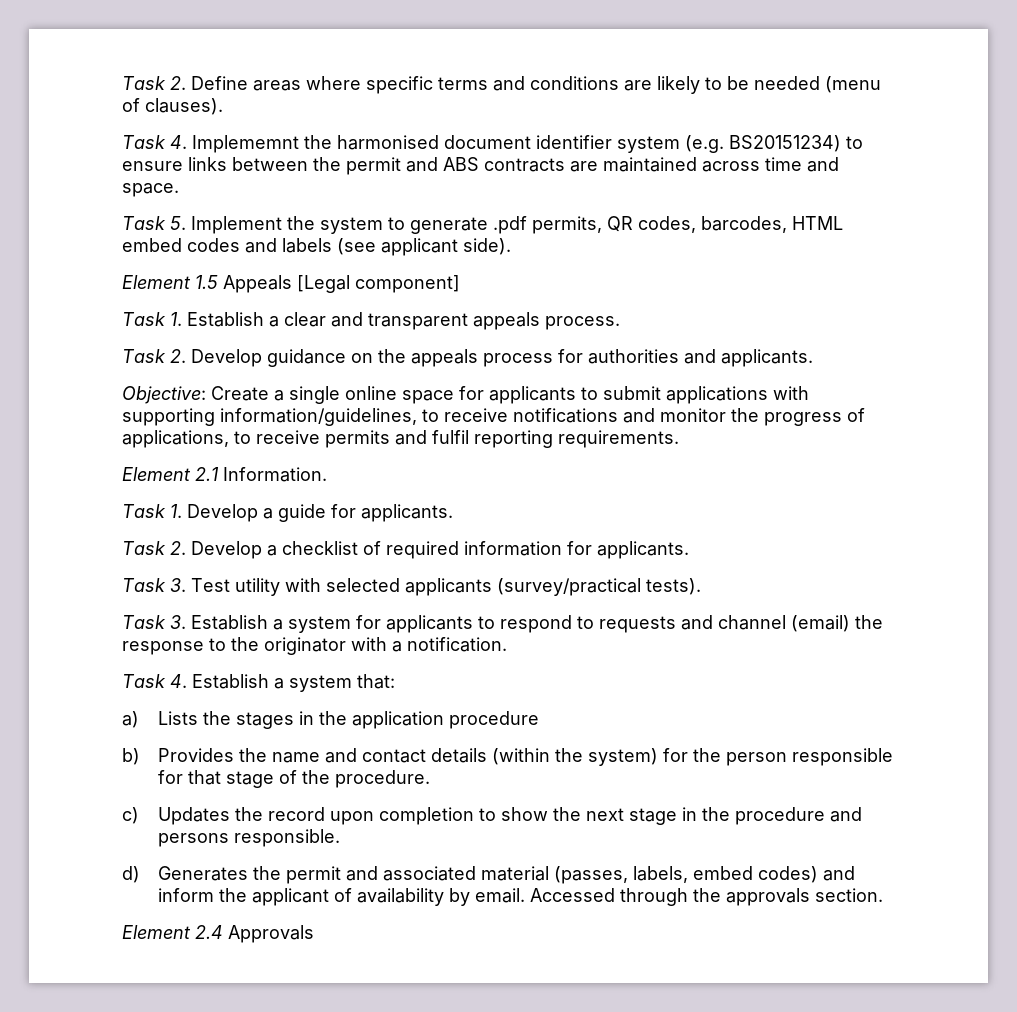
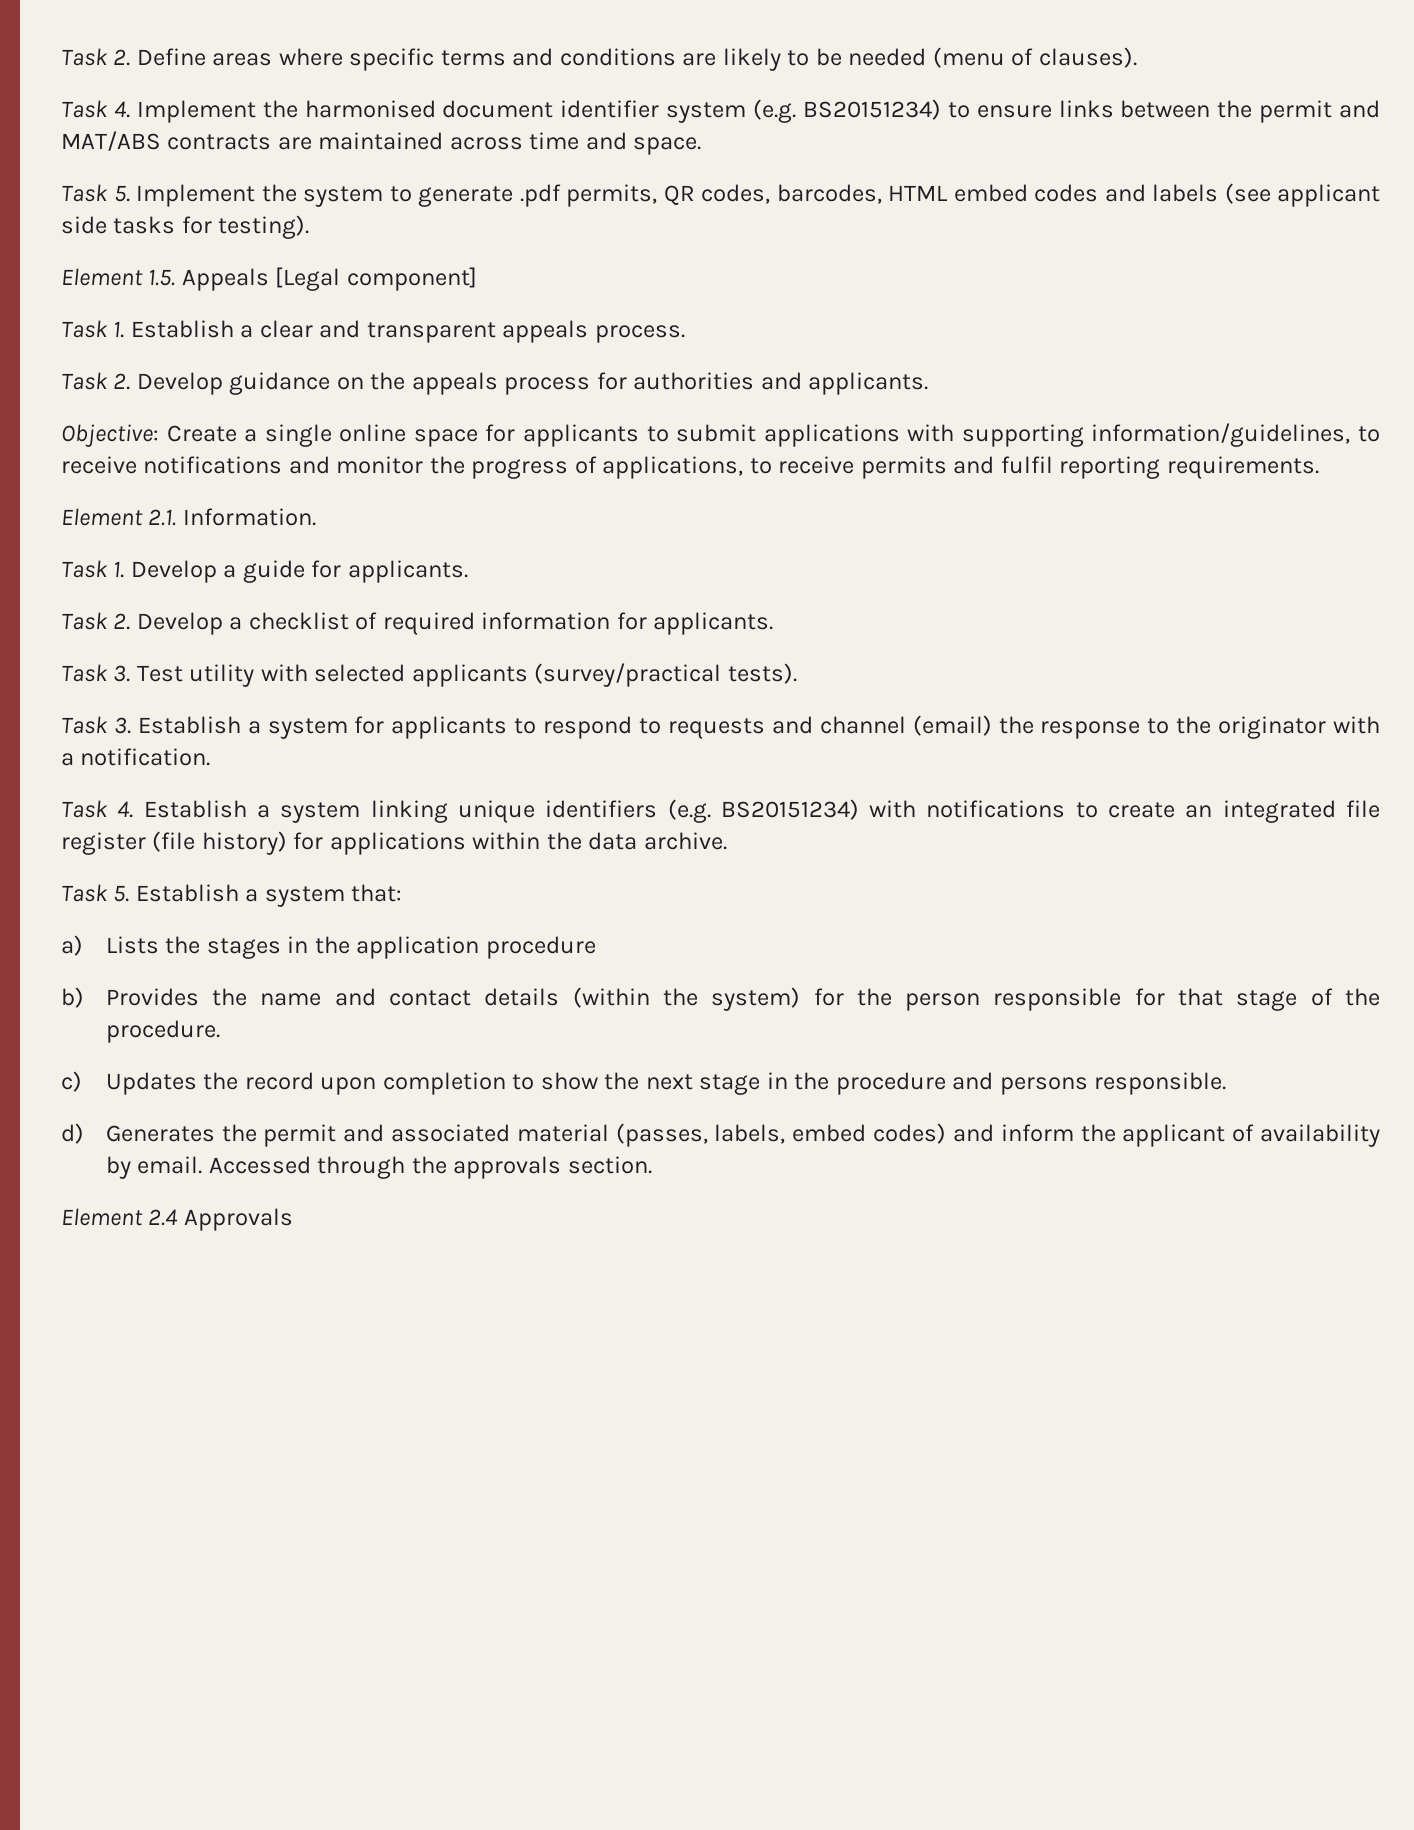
- Task 4. Implememnt the harmonised document identifier system (e.g. BS20151234) to ensure links between the permit and ABS contracts are maintained across time and space.
+ Task 4. Implement the harmonised document identifier system (e.g. BS20151234) to ensure links between the permit and MAT/ABS contracts are maintained across time and space.
- Task 5. Implement the system to generate .pdf permits, QR codes, barcodes, HTML embed codes and labels (see applicant side).
- Element 1.5 Appeals [Legal component]
+ Task 5. Implement the system to generate .pdf permits, QR codes, barcodes, HTML embed codes and labels (see applicant side tasks for testing).
+ Element 1.5. Appeals [Legal component]
- Element 2.1 Information.
+ Element 2.1. Information.
- Task 4. Establish a system that:
+ Task 4. Establish a system linking unique identifiers (e.g. BS20151234) with notifications to create an integrated file register (file history) for applications within the data archive.
+ Task 5. Establish a system that:

